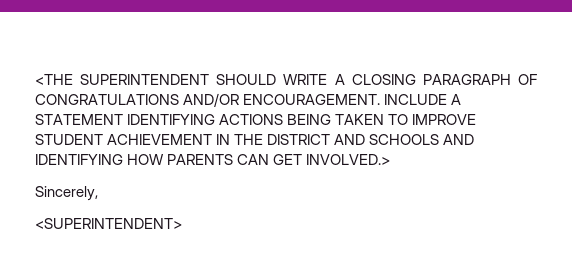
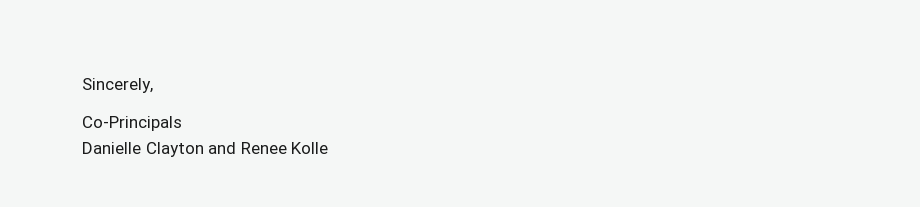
- <THE SUPERINTENDENT SHOULD WRITE A CLOSING PARAGRAPH OF CONGRATULATIONS AND/OR ENCOURAGEMENT. INCLUDE A STATEMENT IDENTIFYING ACTIONS BEING TAKEN TO IMPROVE STUDENT ACHIEVEMENT IN THE DISTRICT AND SCHOOLS AND IDENTIFYING HOW PARENTS CAN GET INVOLVED.>
  Sincerely,
- <SUPERINTENDENT>
+ Co-Principals
+ Danielle Clayton and Renee Kolle

